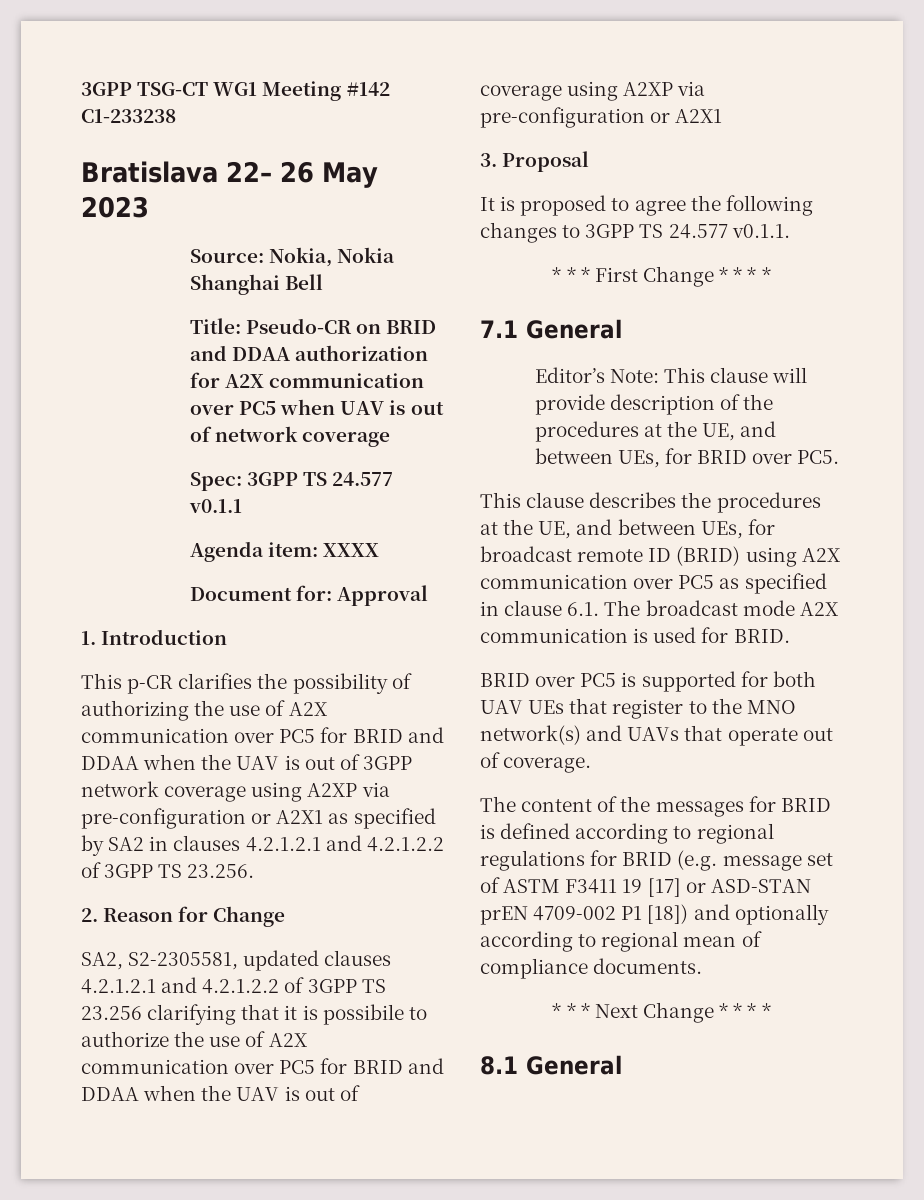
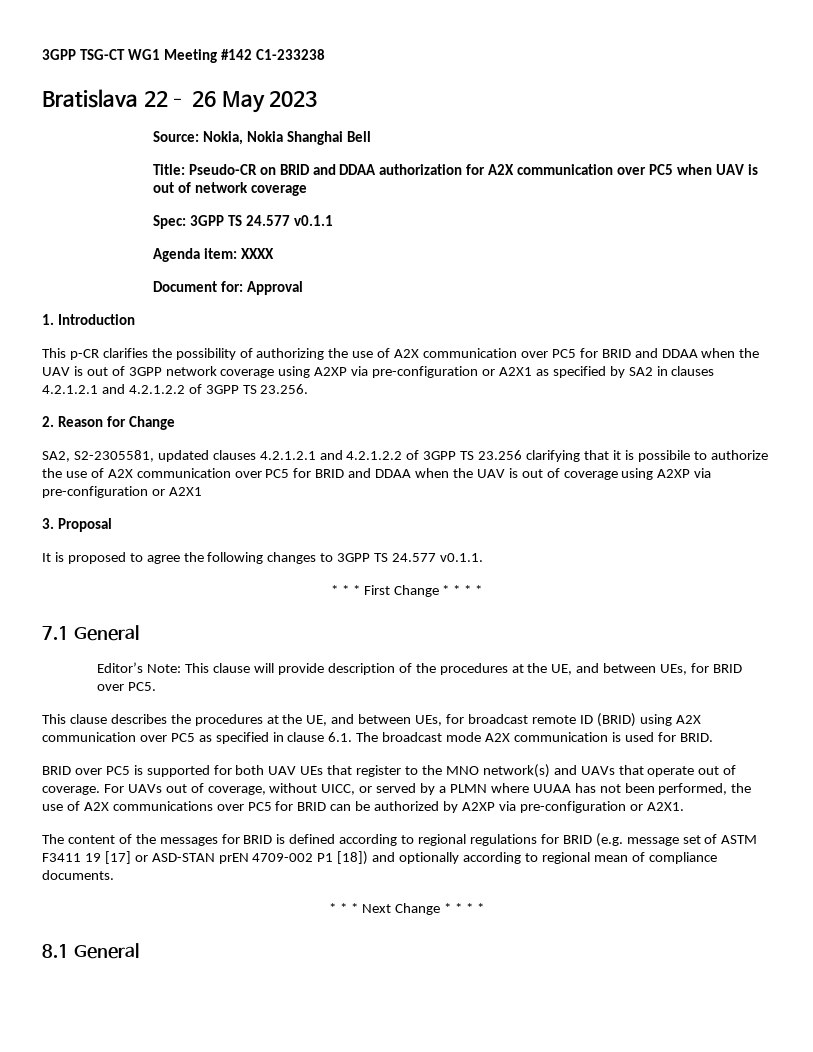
+ For UAVs out of coverage, without UICC, or served by a PLMN where UUAA has not been performed, the use of A2X communications over PC5 for BRID can be authorized by A2XP via pre-configuration or A2X1.

